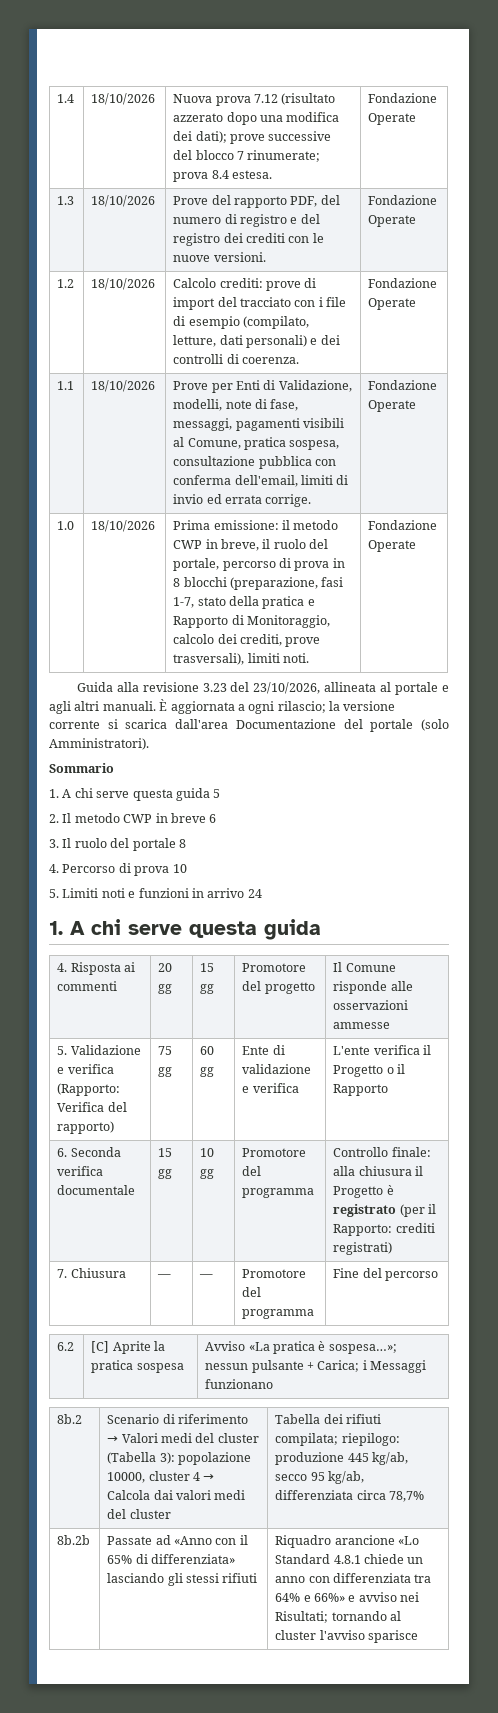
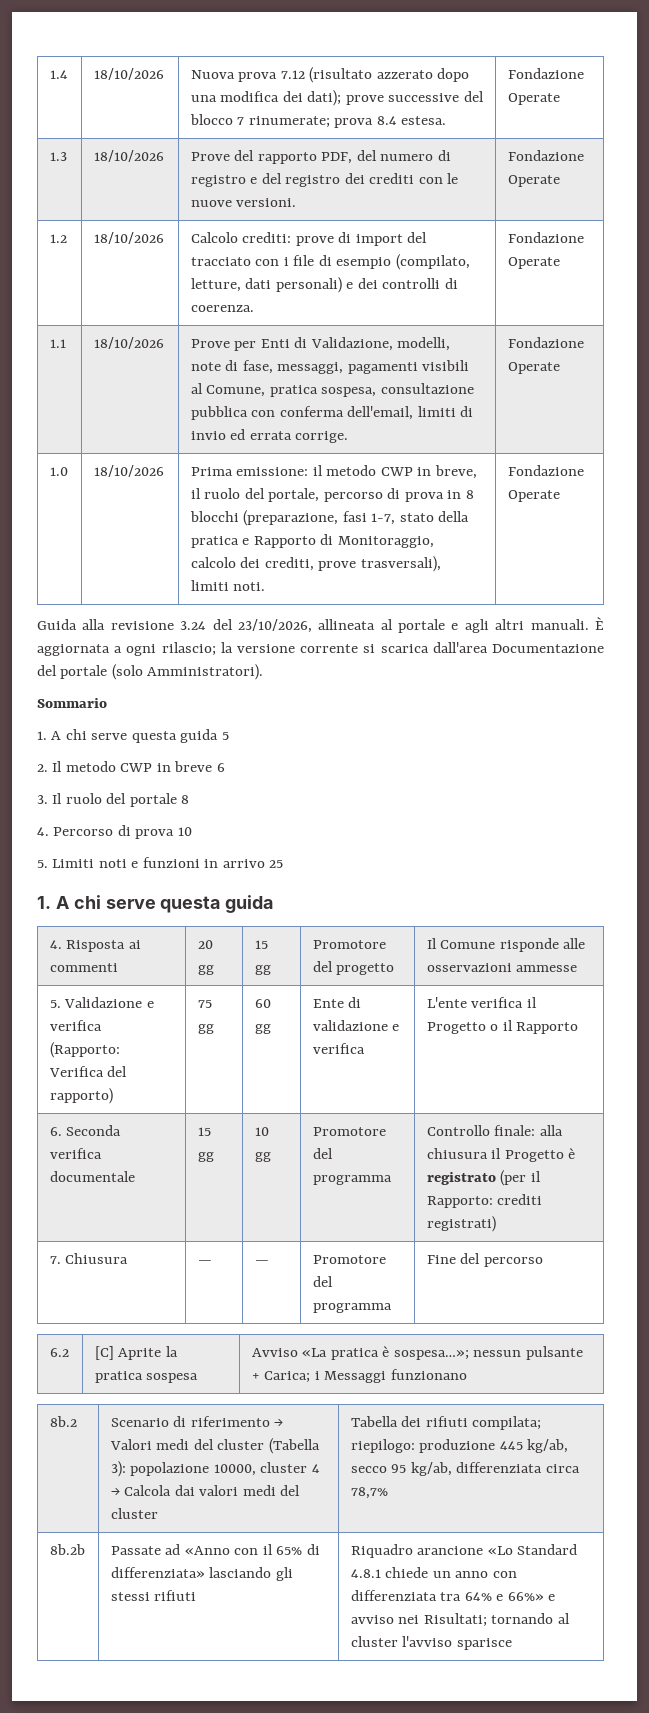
- Guida alla revisione 3.23 del 23/10/2026, allineata al portale e agli altri manuali.
+ Guida alla revisione 3.24 del 23/10/2026, allineata al portale e agli altri manuali.
- 5. Limiti noti e funzioni in arrivo 24
+ 5. Limiti noti e funzioni in arrivo 25

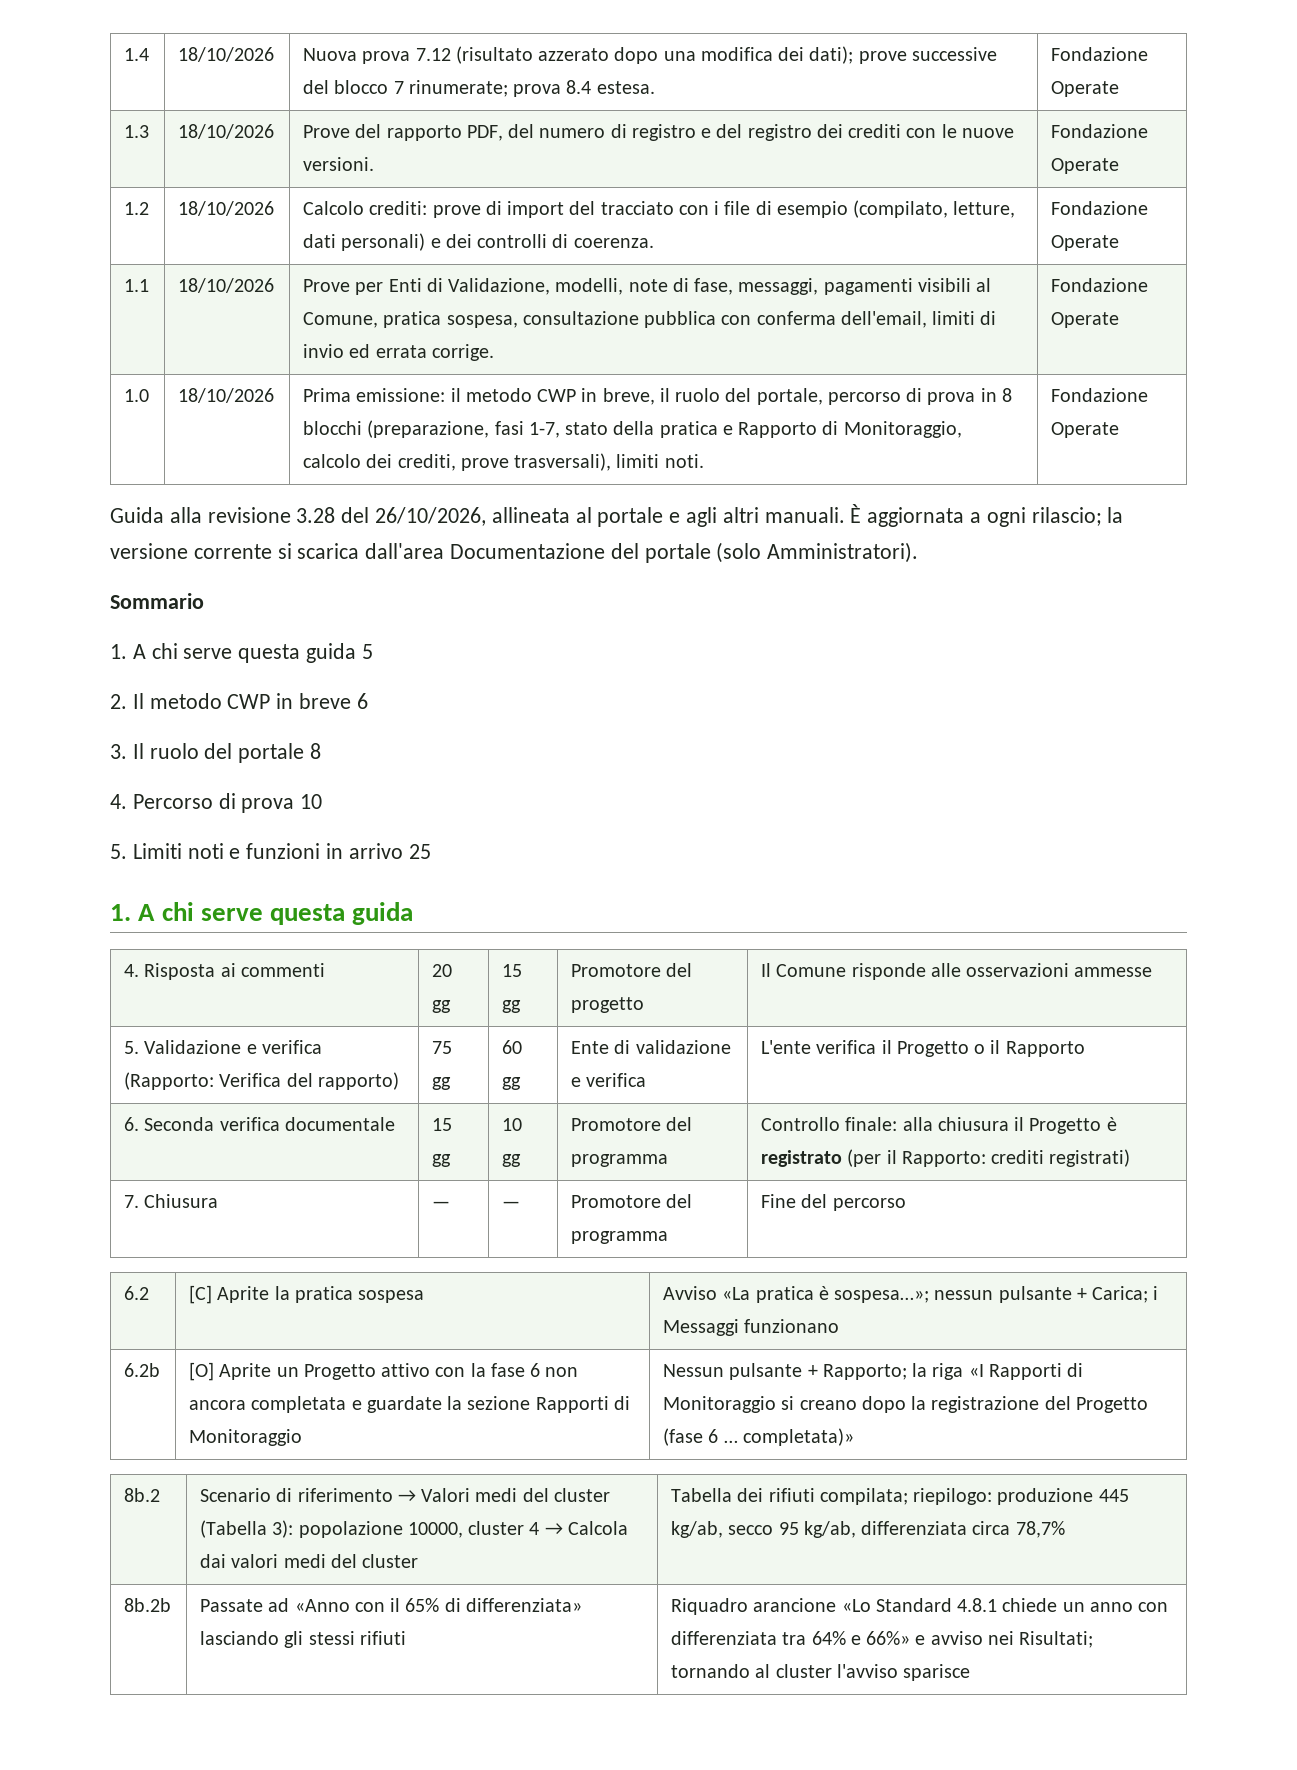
- Guida alla revisione 3.24 del 23/10/2026, allineata al portale e agli altri manuali.
+ Guida alla revisione 3.28 del 26/10/2026, allineata al portale e agli altri manuali.
+ 6.2b | [O] Aprite un Progetto attivo con la fase 6 non ancora completata e guardate la sezione Rapporti di Monitoraggio | Nessun pulsante + Rapporto; la riga «I Rapporti di Monitoraggio si creano dopo la registrazione del Progetto (fase 6 … completata)»

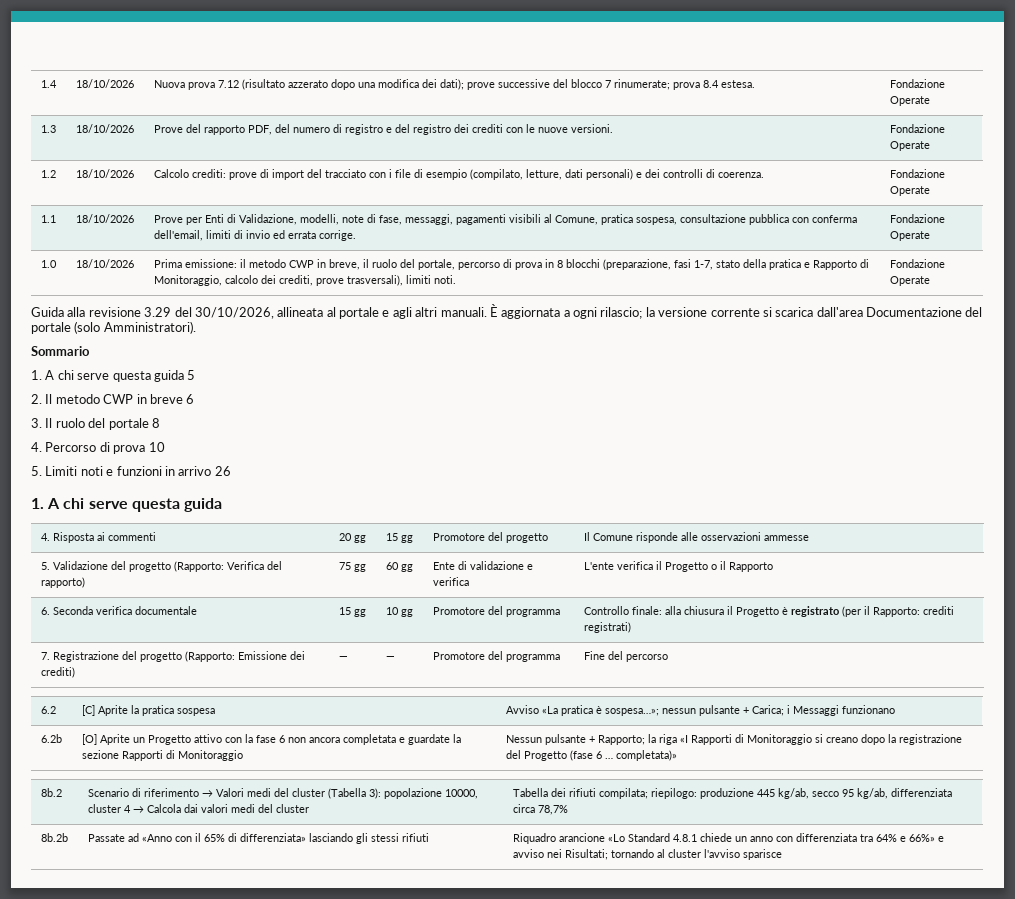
- Guida alla revisione 3.28 del 26/10/2026, allineata al portale e agli altri manuali.
+ Guida alla revisione 3.29 del 30/10/2026, allineata al portale e agli altri manuali.
- 5. Limiti noti e funzioni in arrivo 25
+ 5. Limiti noti e funzioni in arrivo 26
- 5. Validazione e verifica (Rapporto: Verifica del rapporto) | 75 gg | 60 gg | Ente di validazione e verifica | L'ente verifica il Progetto o il Rapporto
+ 5. Validazione del progetto (Rapporto: Verifica del rapporto) | 75 gg | 60 gg | Ente di validazione e verifica | L'ente verifica il Progetto o il Rapporto
- 7. Chiusura | — | — | Promotore del programma | Fine del percorso
+ 7. Registrazione del progetto (Rapporto: Emissione dei crediti) | — | — | Promotore del programma | Fine del percorso

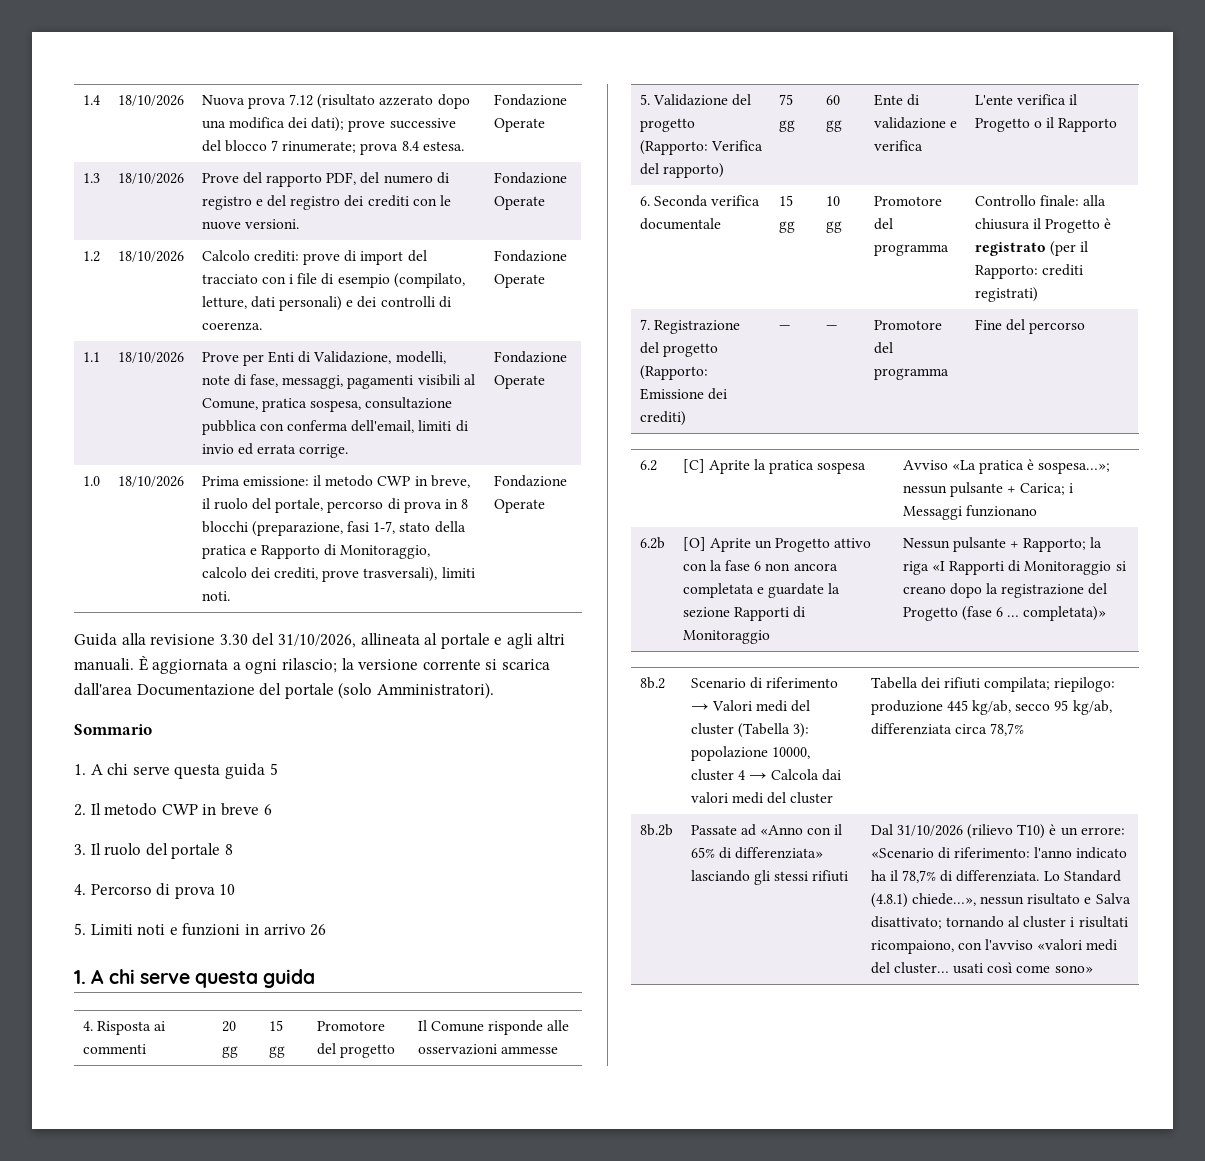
- Guida alla revisione 3.29 del 30/10/2026, allineata al portale e agli altri manuali.
+ Guida alla revisione 3.30 del 31/10/2026, allineata al portale e agli altri manuali.
- Riquadro arancione «Lo Standard 4.8.1 chiede un anno con differenziata tra 64% e 66%» e avviso nei Risultati; tornando al cluster l'avviso sparisce
+ Dal 31/10/2026 (rilievo T10) è un errore: «Scenario di riferimento: l'anno indicato ha il 78,7% di differenziata. Lo Standard (4.8.1) chiede…», nessun risultato e Salva disattivato; tornando al cluster i risultati ricompaiono, con l'avviso «valori medi del cluster… usati così come sono»

